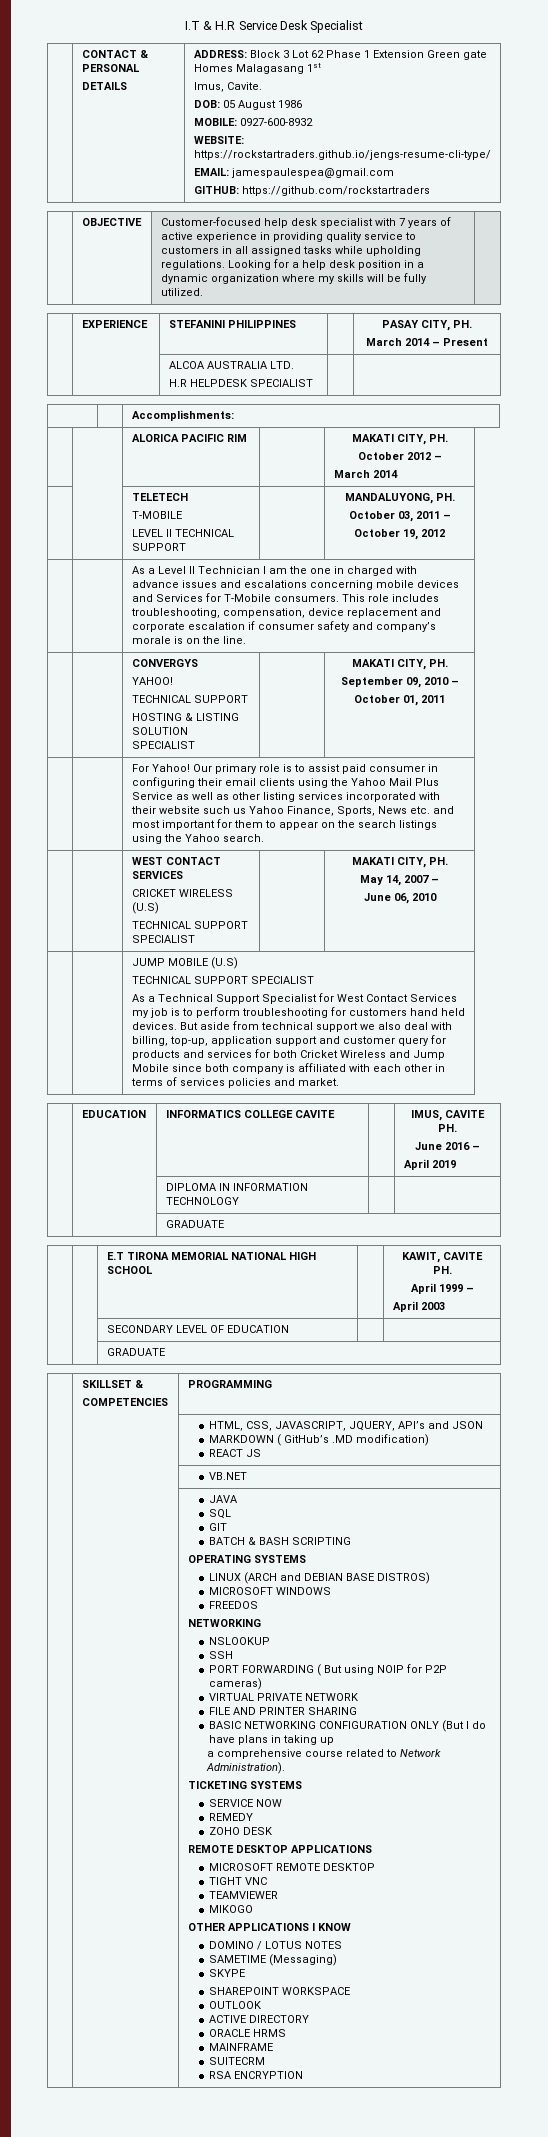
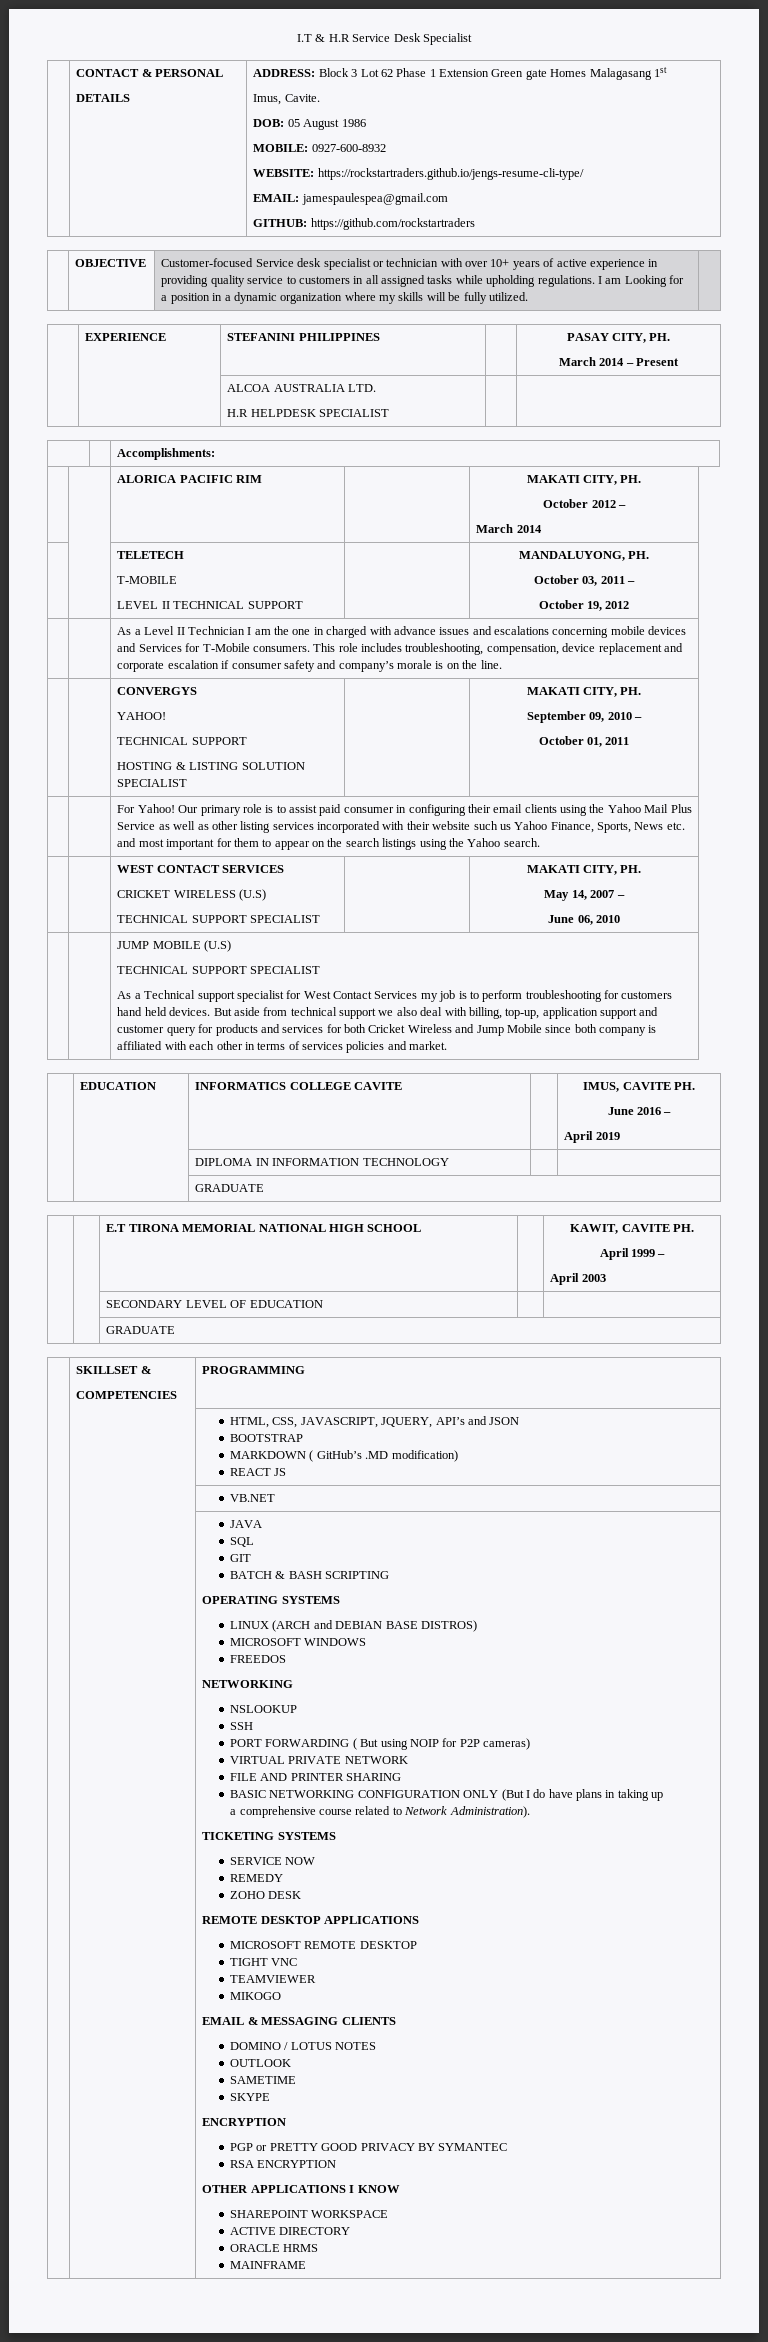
- Customer-focused help desk specialist with 7 years of active experience in providing quality service to customers in all assigned tasks while upholding regulations.
+ Customer-focused Service desk specialist or technician with over 10+ years of active experience in providing quality service to customers in all assigned tasks while upholding regulations.
- Looking for a help desk position in a dynamic organization where my skills will be fully utilized.
+ I am Looking for a position in a dynamic organization where my skills will be fully utilized.
- As a Technical Support Specialist for West Contact Services my job is to perform troubleshooting for customers hand held devices.
+ As a Technical support specialist for West Contact Services my job is to perform troubleshooting for customers hand held devices.
  | | HTML, CSS, JAVASCRIPT, JQUERY, API’s and JSON
+ BOOTSTRAP
- OTHER APPLICATIONS I KNOW
+ EMAIL & MESSAGING CLIENTS
+ OUTLOOK
- SAMETIME (Messaging)
+ SAMETIME
  SKYPE
+ ENCRYPTION
+ PGP or PRETTY GOOD PRIVACY BY SYMANTEC
+ RSA ENCRYPTION
+ OTHER APPLICATIONS I KNOW
- OUTLOOK
- SUITECRM
- RSA ENCRYPTION

